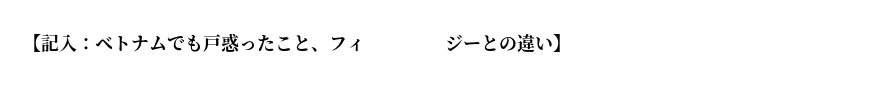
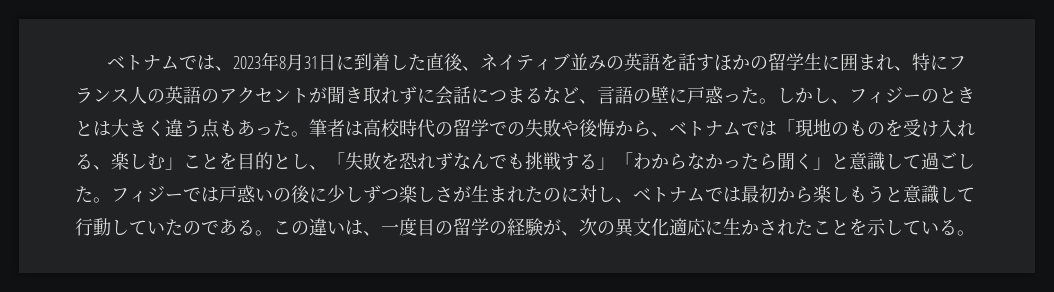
- 【記入：ベトナムでも戸惑ったこと、フィジーとの違い】
+ ベトナムでは、2023年8月31日に到着した直後、ネイティブ並みの英語を話すほかの留学生に囲まれ、特にフランス人の英語のアクセントが聞き取れずに会話につまるなど、言語の壁に戸惑った。しかし、フィジーのときとは大きく違う点もあった。筆者は高校時代の留学での失敗や後悔から、ベトナムでは「現地のものを受け入れる、楽しむ」ことを目的とし、「失敗を恐れずなんでも挑戦する」「わからなかったら聞く」と意識して過ごした。フィジーでは戸惑いの後に少しずつ楽しさが生まれたのに対し、ベトナムでは最初から楽しもうと意識して行動していたのである。この違いは、一度目の留学の経験が、次の異文化適応に生かされたことを示している。

